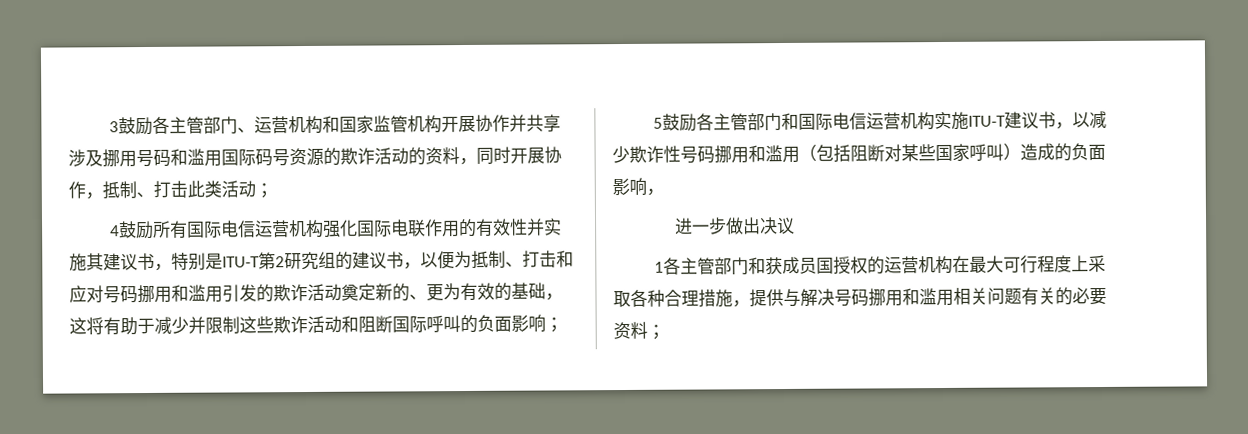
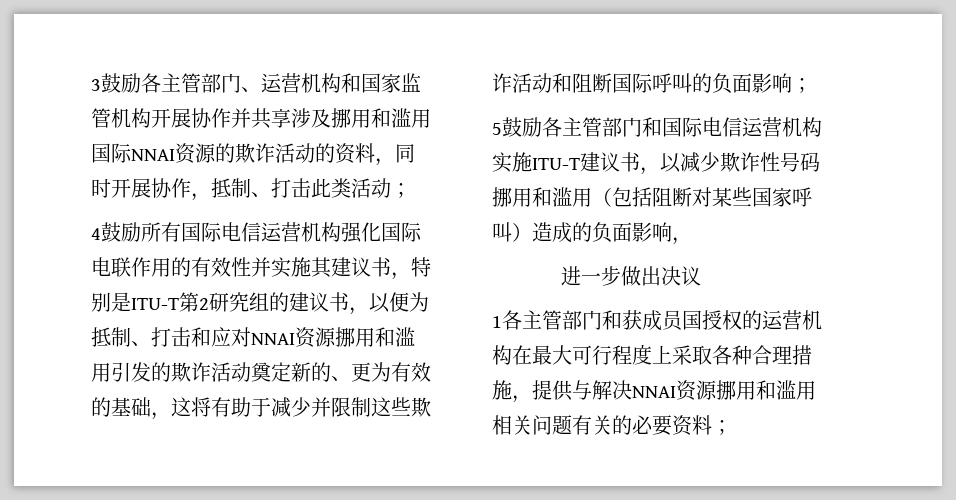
- 3鼓励各主管部门、运营机构和国家监管机构开展协作并共享涉及挪用号码和滥用国际码号资源的欺诈活动的资料，同时开展协作，抵制、打击此类活动；
+ 3鼓励各主管部门、运营机构和国家监管机构开展协作并共享涉及挪用和滥用国际NNAI资源的欺诈活动的资料，同时开展协作，抵制、打击此类活动；
- 4鼓励所有国际电信运营机构强化国际电联作用的有效性并实施其建议书，特别是ITU-T第2研究组的建议书，以便为抵制、打击和应对号码挪用和滥用引发的欺诈活动奠定新的、更为有效的基础，这将有助于减少并限制这些欺诈活动和阻断国际呼叫的负面影响；
+ 4鼓励所有国际电信运营机构强化国际电联作用的有效性并实施其建议书，特别是ITU-T第2研究组的建议书，以便为抵制、打击和应对NNAI资源挪用和滥用引发的欺诈活动奠定新的、更为有效的基础，这将有助于减少并限制这些欺诈活动和阻断国际呼叫的负面影响；
- 1各主管部门和获成员国授权的运营机构在最大可行程度上采取各种合理措施，提供与解决号码挪用和滥用相关问题有关的必要资料；
+ 1各主管部门和获成员国授权的运营机构在最大可行程度上采取各种合理措施，提供与解决NNAI资源挪用和滥用相关问题有关的必要资料；

